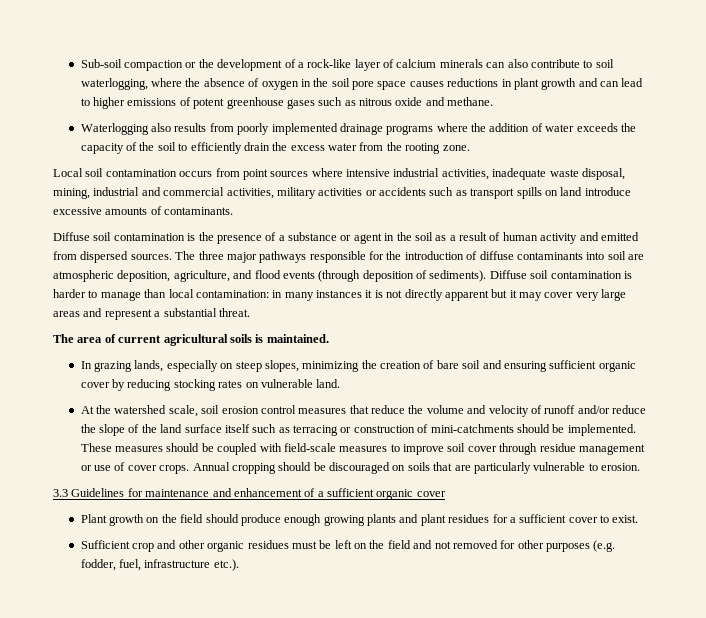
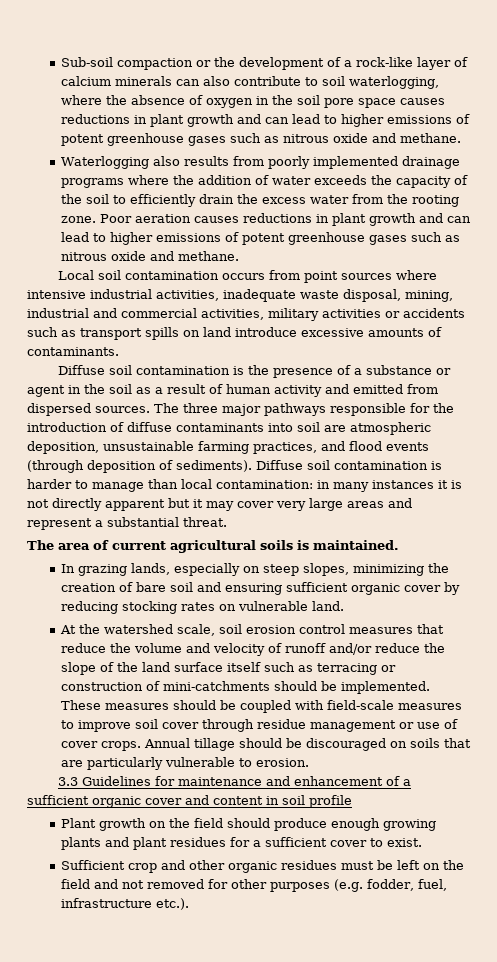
+ Poor aeration causes reductions in plant growth and can lead to higher emissions of potent greenhouse gases such as nitrous oxide and methane.
- The three major pathways responsible for the introduction of diffuse contaminants into soil are atmospheric deposition, agriculture, and flood events (through deposition of sediments).
+ The three major pathways responsible for the introduction of diffuse contaminants into soil are atmospheric deposition, unsustainable farming practices, and flood events (through deposition of sediments).
- Annual cropping should be discouraged on soils that are particularly vulnerable to erosion.
+ Annual tillage should be discouraged on soils that are particularly vulnerable to erosion.
- 3.3 Guidelines for maintenance and enhancement of a sufficient organic cover
+ 3.3 Guidelines for maintenance and enhancement of a sufficient organic cover and content in soil profile

